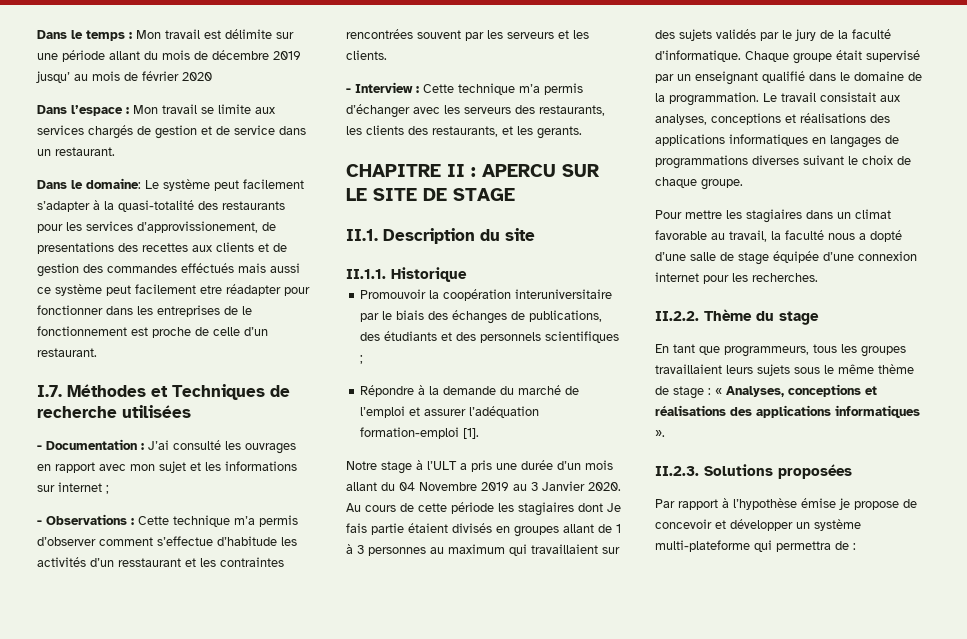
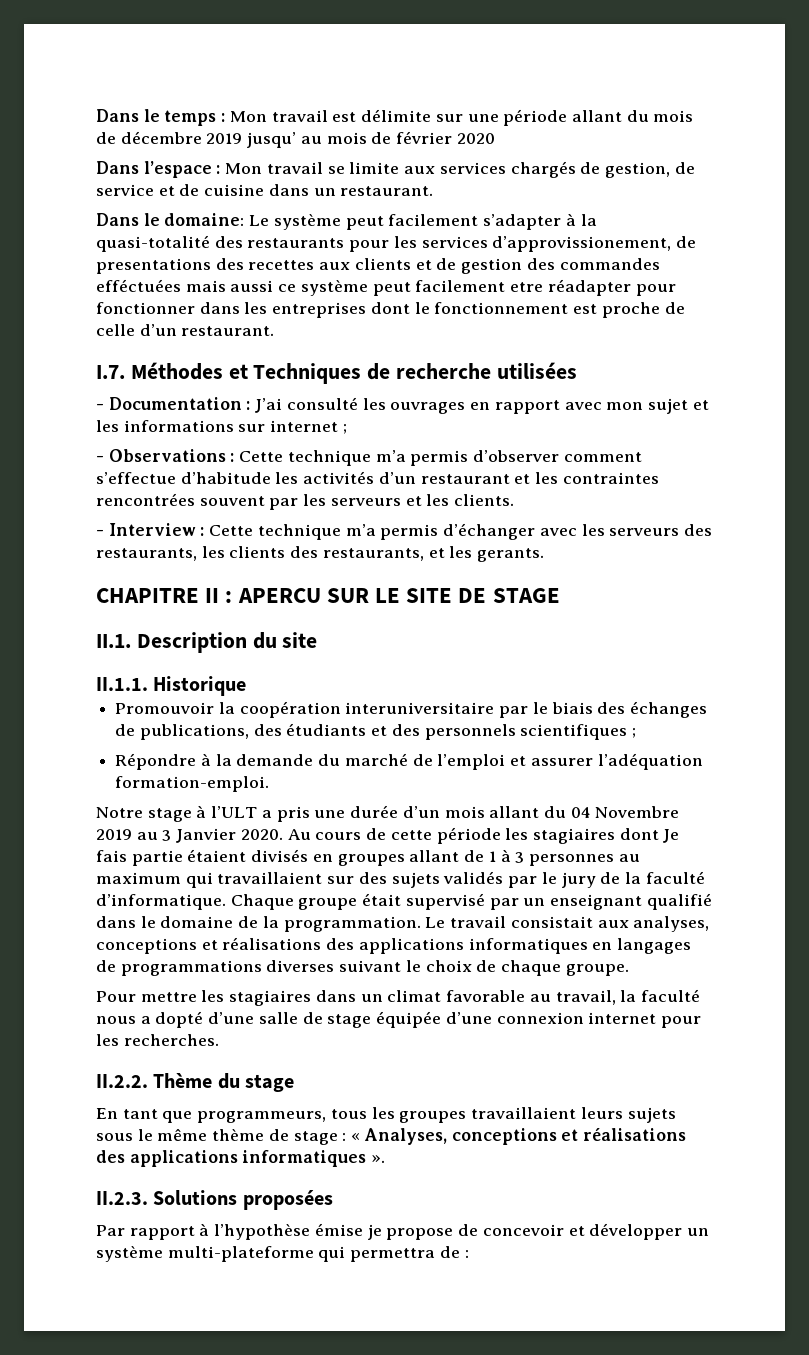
- Dans l’espace : Mon travail se limite aux services chargés de gestion et de service dans un restaurant.
+ Dans l’espace : Mon travail se limite aux services chargés de gestion, de service et de cuisine dans un restaurant.
- Dans le domaine: Le système peut facilement s’adapter à la quasi-totalité des restaurants pour les services d’approvissionement, de presentations des recettes aux clients et de gestion des commandes efféctués mais aussi ce système peut facilement etre réadapter pour fonctionner dans les entreprises de le fonctionnement est proche de celle d’un restaurant.
+ Dans le domaine: Le système peut facilement s’adapter à la quasi-totalité des restaurants pour les services d’approvissionement, de presentations des recettes aux clients et de gestion des commandes efféctuées mais aussi ce système peut facilement etre réadapter pour fonctionner dans les entreprises dont le fonctionnement est proche de celle d’un restaurant.
- - Observations : Cette technique m’a permis d’observer comment s’effectue d’habitude les activités d’un resstaurant et les contraintes rencontrées souvent par les serveurs et les clients.
+ - Observations : Cette technique m’a permis d’observer comment s’effectue d’habitude les activités d’un restaurant et les contraintes rencontrées souvent par les serveurs et les clients.
- Répondre à la demande du marché de l’emploi et assurer l’adéquation formation-emploi [1].
+ Répondre à la demande du marché de l’emploi et assurer l’adéquation formation-emploi.

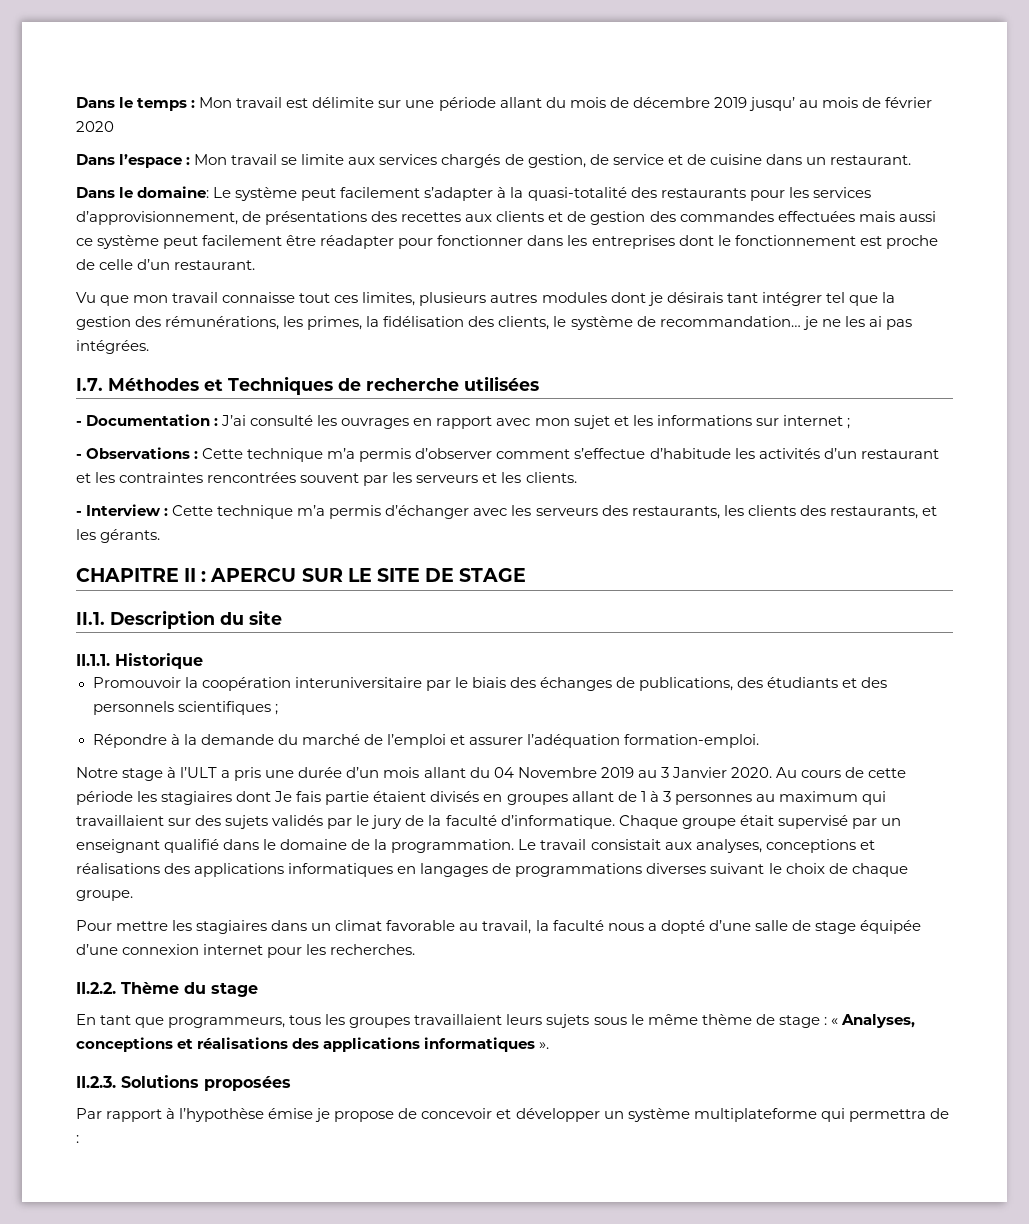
- Dans le domaine: Le système peut facilement s’adapter à la quasi-totalité des restaurants pour les services d’approvissionement, de presentations des recettes aux clients et de gestion des commandes efféctuées mais aussi ce système peut facilement etre réadapter pour fonctionner dans les entreprises dont le fonctionnement est proche de celle d’un restaurant.
+ Dans le domaine: Le système peut facilement s’adapter à la quasi-totalité des restaurants pour les services d’approvisionnement, de présentations des recettes aux clients et de gestion des commandes effectuées mais aussi ce système peut facilement être réadapter pour fonctionner dans les entreprises dont le fonctionnement est proche de celle d’un restaurant.
+ Vu que mon travail connaisse tout ces limites, plusieurs autres modules dont je désirais tant intégrer tel que la gestion des rémunérations, les primes, la fidélisation des clients, le système de recommandation… je ne les ai pas intégrées.
- - Interview : Cette technique m’a permis d’échanger avec les serveurs des restaurants, les clients des restaurants, et les gerants.
+ - Interview : Cette technique m’a permis d’échanger avec les serveurs des restaurants, les clients des restaurants, et les gérants.
- Par rapport à l’hypothèse émise je propose de concevoir et développer un système multi-plateforme qui permettra de :
+ Par rapport à l’hypothèse émise je propose de concevoir et développer un système multiplateforme qui permettra de :

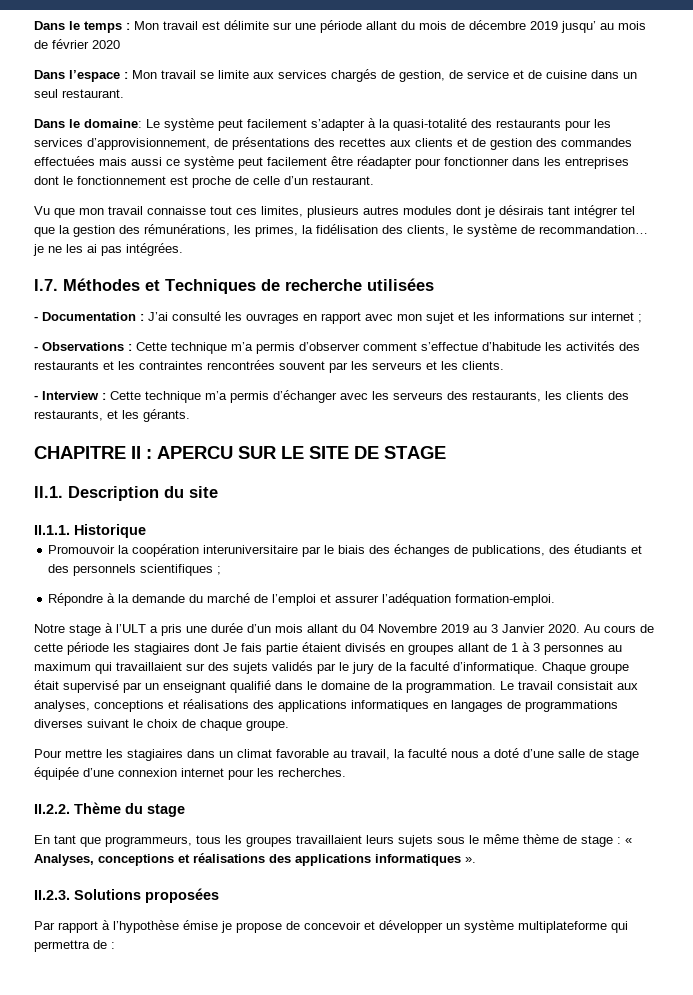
- Dans l’espace : Mon travail se limite aux services chargés de gestion, de service et de cuisine dans un restaurant.
+ Dans l’espace : Mon travail se limite aux services chargés de gestion, de service et de cuisine dans un seul restaurant.
- - Observations : Cette technique m’a permis d’observer comment s’effectue d’habitude les activités d’un restaurant et les contraintes rencontrées souvent par les serveurs et les clients.
+ - Observations : Cette technique m’a permis d’observer comment s’effectue d’habitude les activités des restaurants et les contraintes rencontrées souvent par les serveurs et les clients.
- Pour mettre les stagiaires dans un climat favorable au travail, la faculté nous a dopté d’une salle de stage équipée d’une connexion internet pour les recherches.
+ Pour mettre les stagiaires dans un climat favorable au travail, la faculté nous a doté d’une salle de stage équipée d’une connexion internet pour les recherches.

